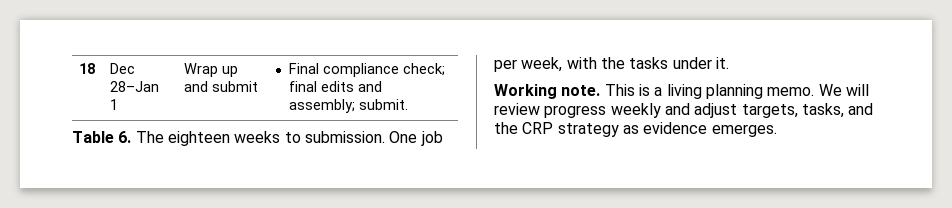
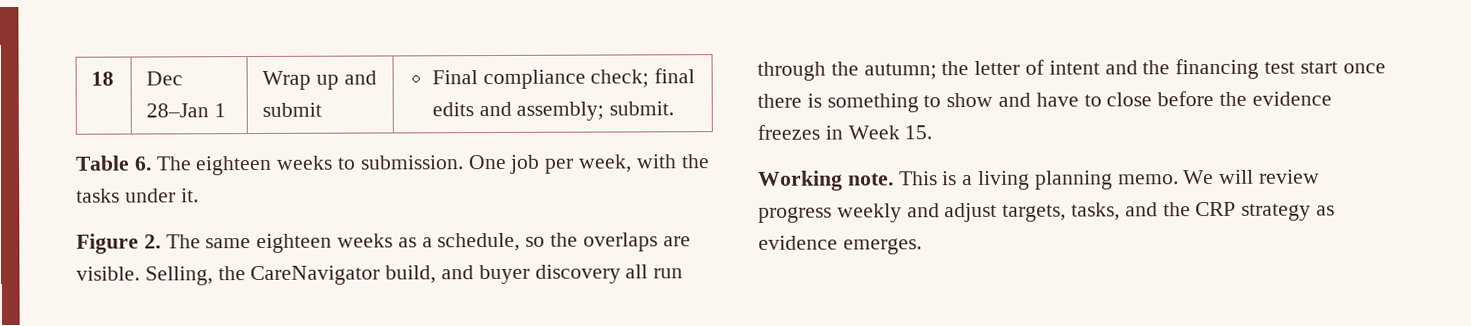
+ Figure 2. The same eighteen weeks as a schedule, so the overlaps are visible. Selling, the CareNavigator build, and buyer discovery all run through the autumn; the letter of intent and the financing test start once there is something to show and have to close before the evidence freezes in Week 15.

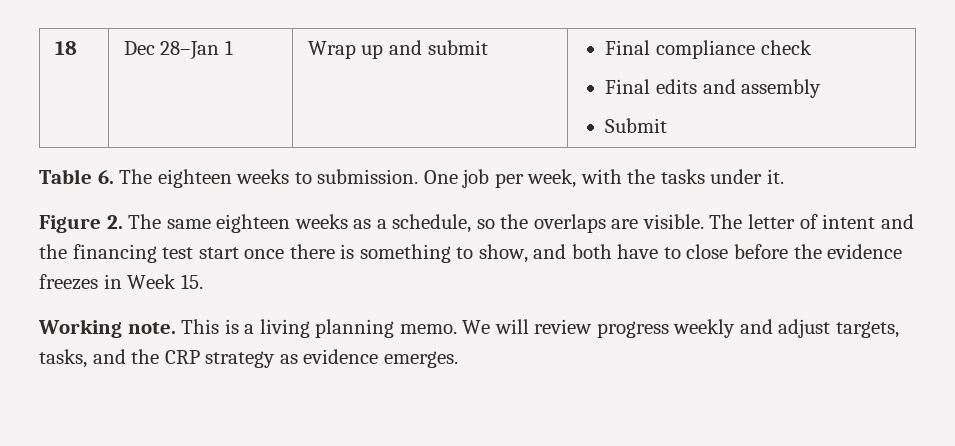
- 18 | Dec 28–Jan 1 | Wrap up and submit | Final compliance check; final edits and assembly; submit.
+ 18 | Dec 28–Jan 1 | Wrap up and submit | Final compliance check
+ Final edits and assembly
+ Submit
- Selling, the CareNavigator build, and buyer discovery all run through the autumn; the letter of intent and the financing test start once there is something to show and have to close before the evidence freezes in Week 15.
+ The letter of intent and the financing test start once there is something to show, and both have to close before the evidence freezes in Week 15.

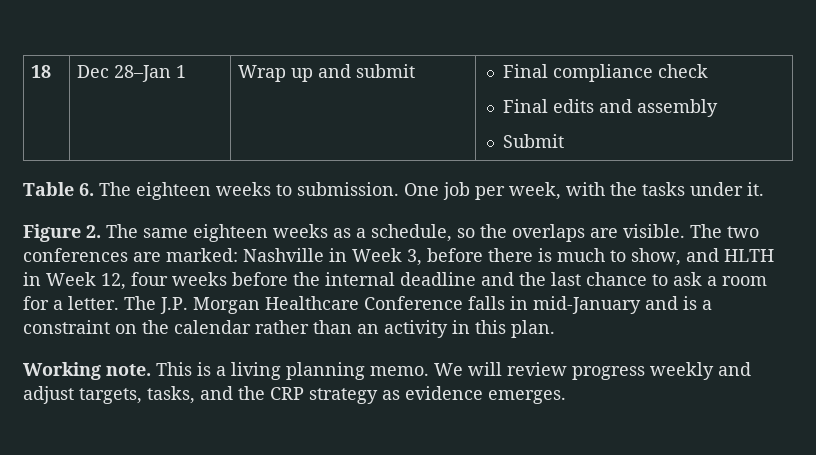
- The letter of intent and the financing test start once there is something to show, and both have to close before the evidence freezes in Week 15.
+ The two conferences are marked: Nashville in Week 3, before there is much to show, and HLTH in Week 12, four weeks before the internal deadline and the last chance to ask a room for a letter. The J.P. Morgan Healthcare Conference falls in mid-January and is a constraint on the calendar rather than an activity in this plan.

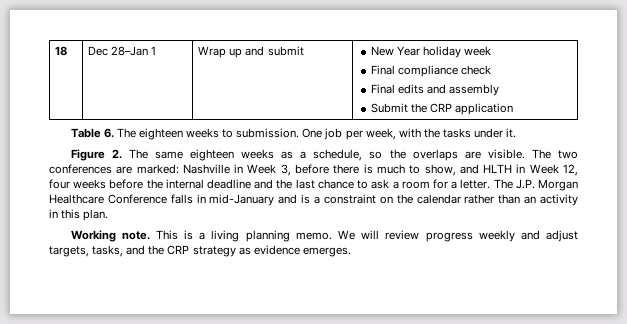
- 18 | Dec 28–Jan 1 | Wrap up and submit | Final compliance check
+ 18 | Dec 28–Jan 1 | Wrap up and submit | New Year holiday week
+ Final compliance check
  Final edits and assembly
- Submit
+ Submit the CRP application

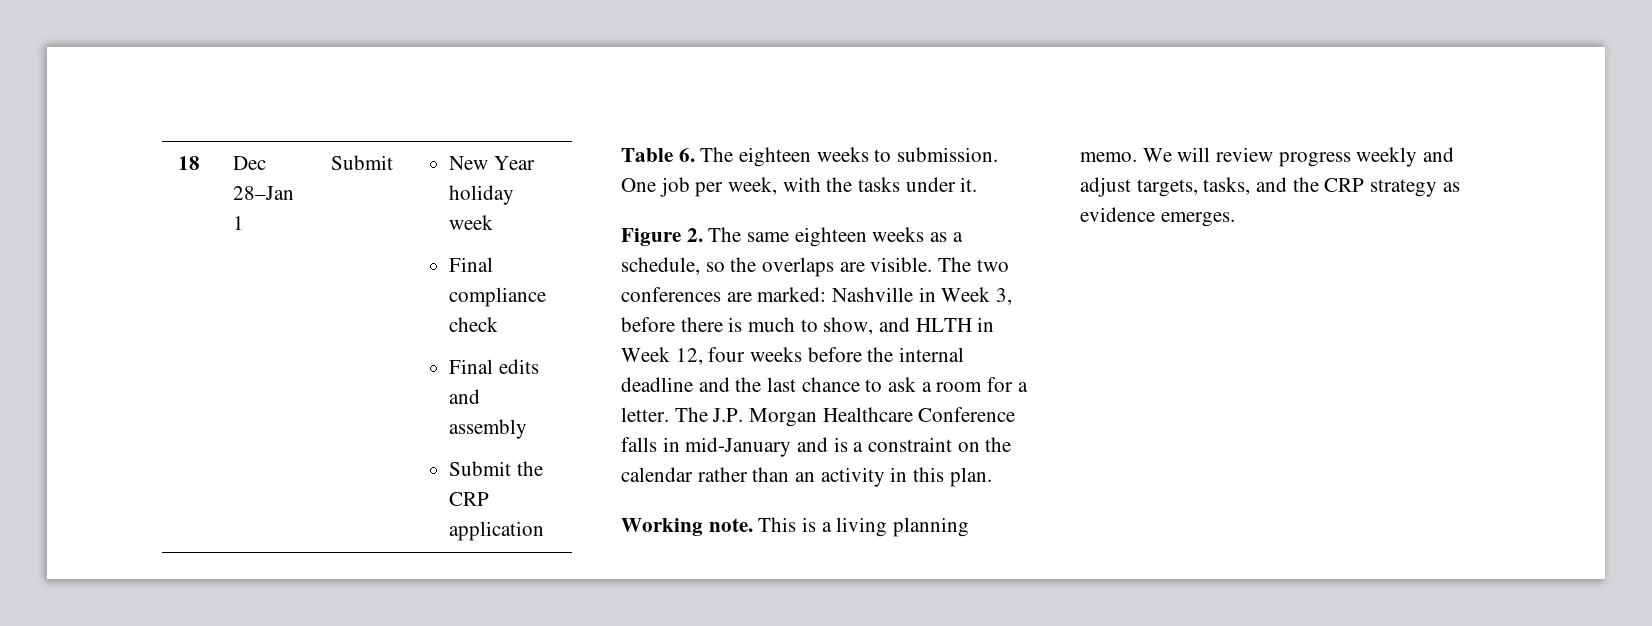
- 18 | Dec 28–Jan 1 | Wrap up and submit | New Year holiday week
+ 18 | Dec 28–Jan 1 | Submit | New Year holiday week

